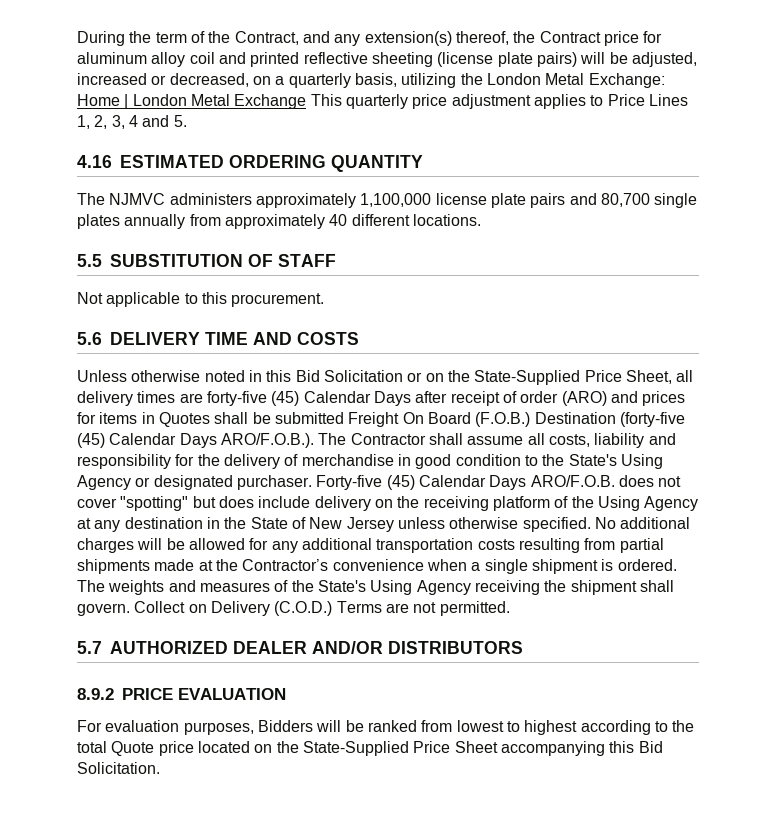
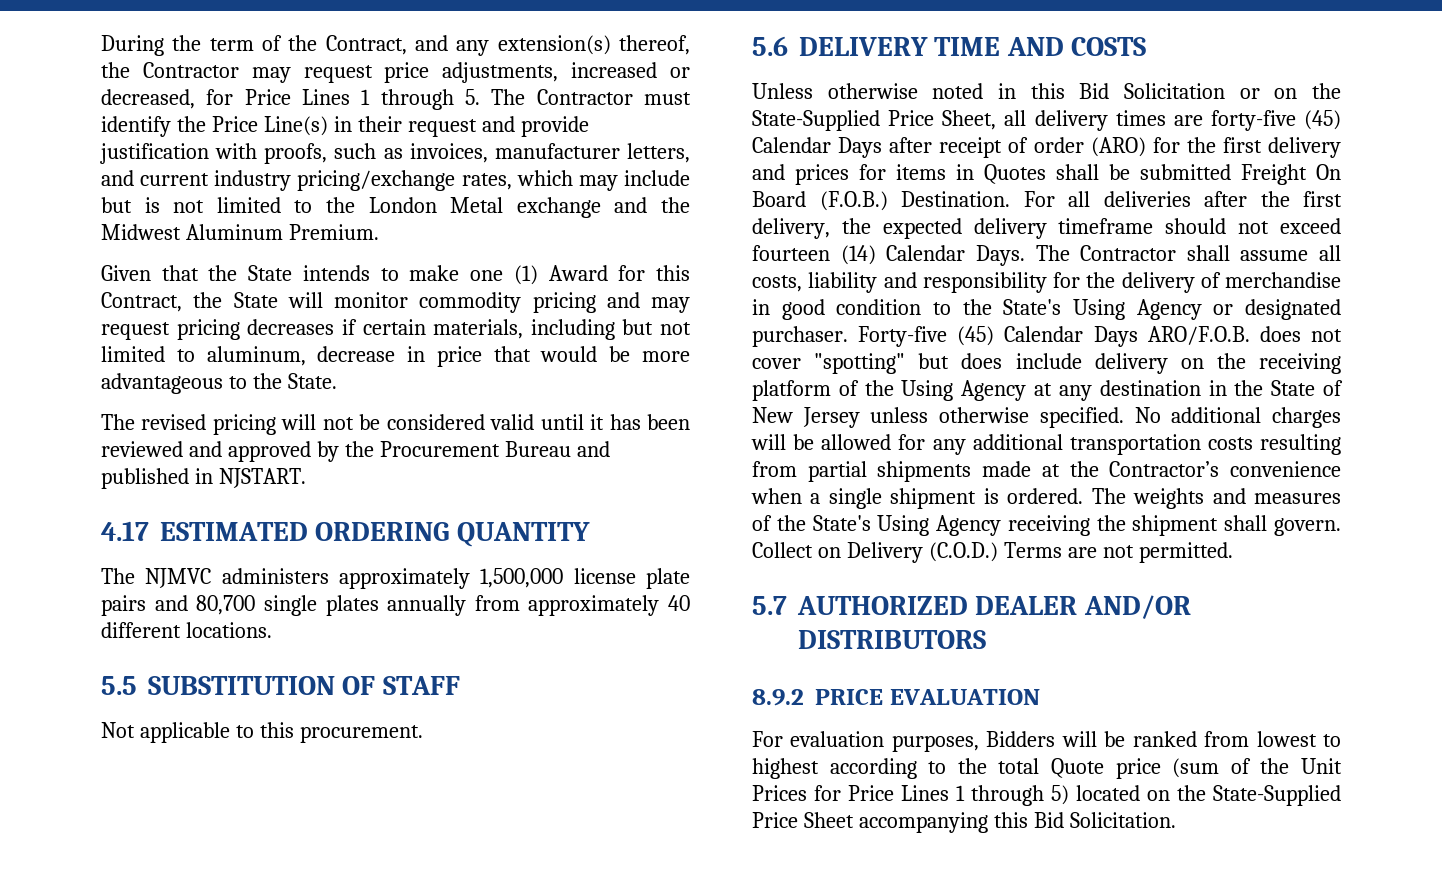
- During the term of the Contract, and any extension(s) thereof, the Contract price for aluminum alloy coil and printed reflective sheeting (license plate pairs) will be adjusted, increased or decreased, on a quarterly basis, utilizing the London Metal Exchange: Home | London Metal Exchange This quarterly price adjustment applies to Price Lines 1, 2, 3, 4 and 5.
- 4.16 ESTIMATED ORDERING QUANTITY
+ During the term of the Contract, and any extension(s) thereof, the Contractor may request price adjustments, increased or decreased, for Price Lines 1 through 5. The Contractor must identify the Price Line(s) in their request and provide justification with proofs, such as invoices, manufacturer letters, and current industry pricing/exchange rates, which may include but is not limited to the London Metal exchange and the Midwest Aluminum Premium.
+ Given that the State intends to make one (1) Award for this Contract, the State will monitor commodity pricing and may request pricing decreases if certain materials, including but not limited to aluminum, decrease in price that would be more advantageous to the State.
+ The revised pricing will not be considered valid until it has been reviewed and approved by the Procurement Bureau and published in NJSTART.
+ 4.17 ESTIMATED ORDERING QUANTITY
- The NJMVC administers approximately 1,100,000 license plate pairs and 80,700 single plates annually from approximately 40 different locations.
+ The NJMVC administers approximately 1,500,000 license plate pairs and 80,700 single plates annually from approximately 40 different locations.
- Unless otherwise noted in this Bid Solicitation or on the State-Supplied Price Sheet, all delivery times are forty-five (45) Calendar Days after receipt of order (ARO) and prices for items in Quotes shall be submitted Freight On Board (F.O.B.) Destination (forty-five (45) Calendar Days ARO/F.O.B.). The Contractor shall assume all costs, liability and responsibility for the delivery of merchandise in good condition to the State's Using Agency or designated purchaser.
+ Unless otherwise noted in this Bid Solicitation or on the State-Supplied Price Sheet, all delivery times are forty-five (45) Calendar Days after receipt of order (ARO) for the first delivery and prices for items in Quotes shall be submitted Freight On Board (F.O.B.) Destination. For all deliveries after the first delivery, the expected delivery timeframe should not exceed fourteen (14) Calendar Days. The Contractor shall assume all costs, liability and responsibility for the delivery of merchandise in good condition to the State's Using Agency or designated purchaser.
- For evaluation purposes, Bidders will be ranked from lowest to highest according to the total Quote price located on the State-Supplied Price Sheet accompanying this Bid Solicitation.
+ For evaluation purposes, Bidders will be ranked from lowest to highest according to the total Quote price (sum of the Unit Prices for Price Lines 1 through 5) located on the State-Supplied Price Sheet accompanying this Bid Solicitation.

